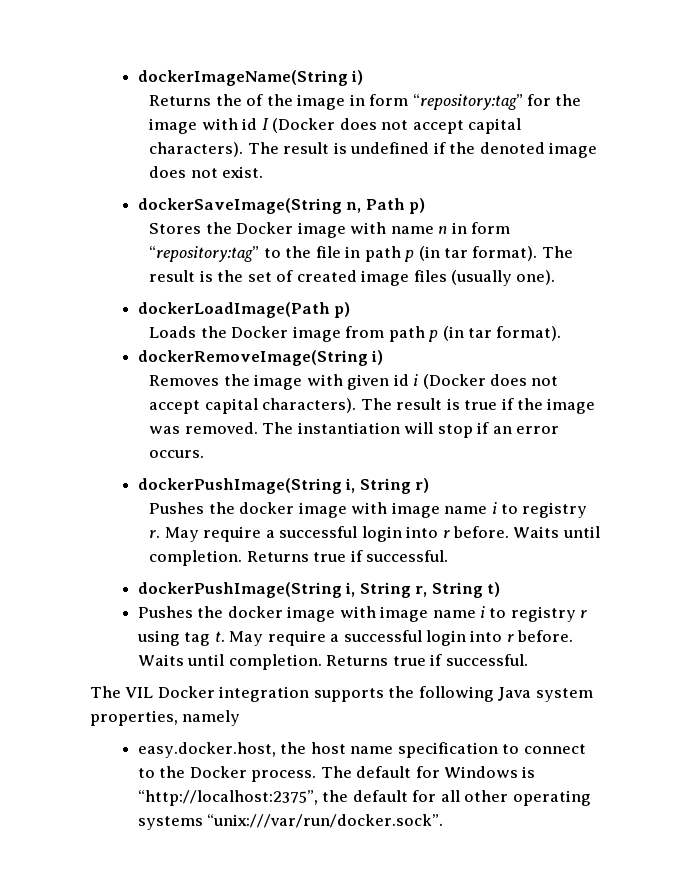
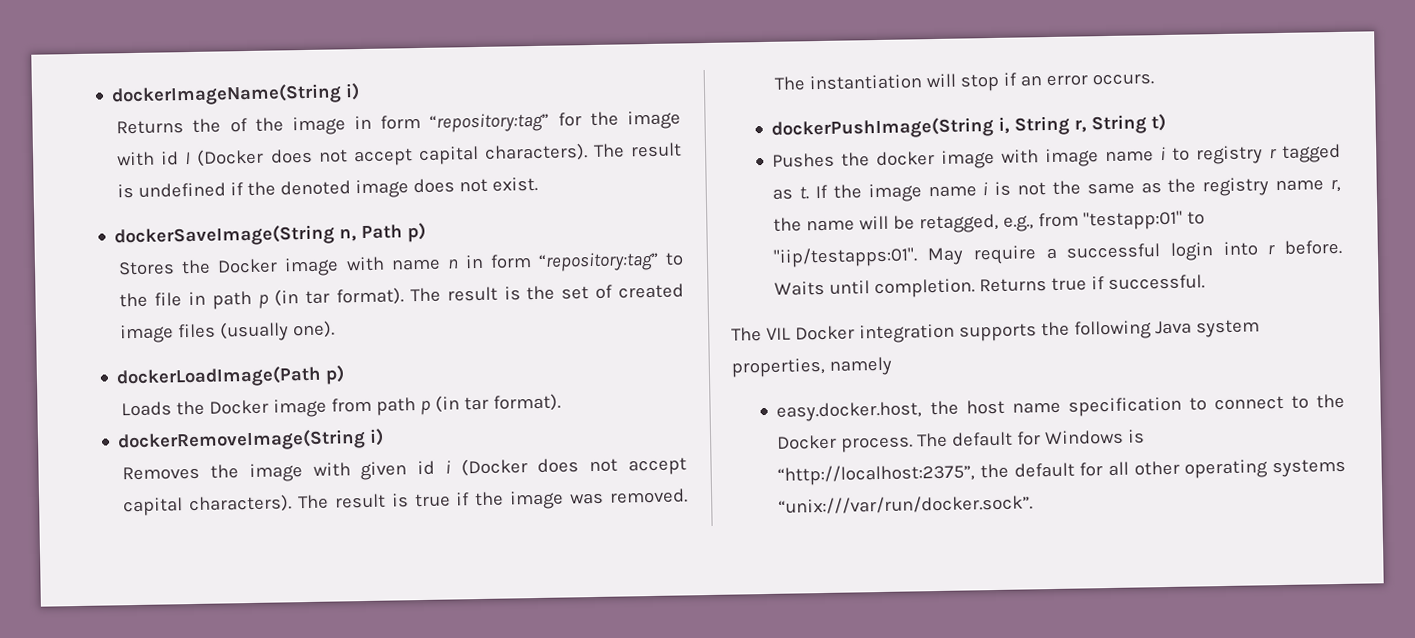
- dockerPushImage(String i, String r)
- Pushes the docker image with image name i to registry r. May require a successful login into r before. Waits until completion. Returns true if successful.
- Pushes the docker image with image name i to registry r using tag t.
+ Pushes the docker image with image name i to registry r tagged as t. If the image name i is not the same as the registry name r, the name will be retagged, e.g., from "testapp:01" to "iip/testapps:01".

